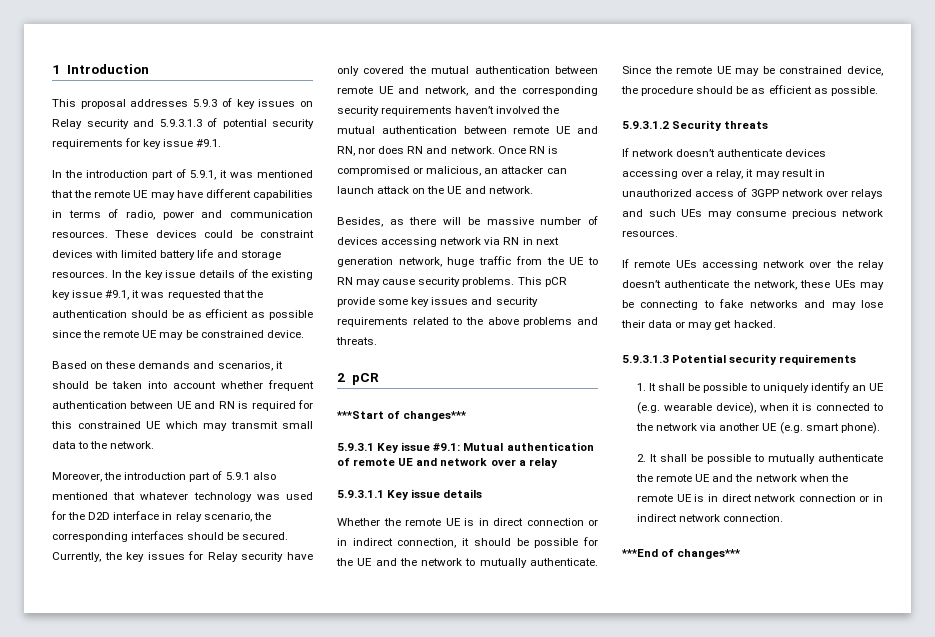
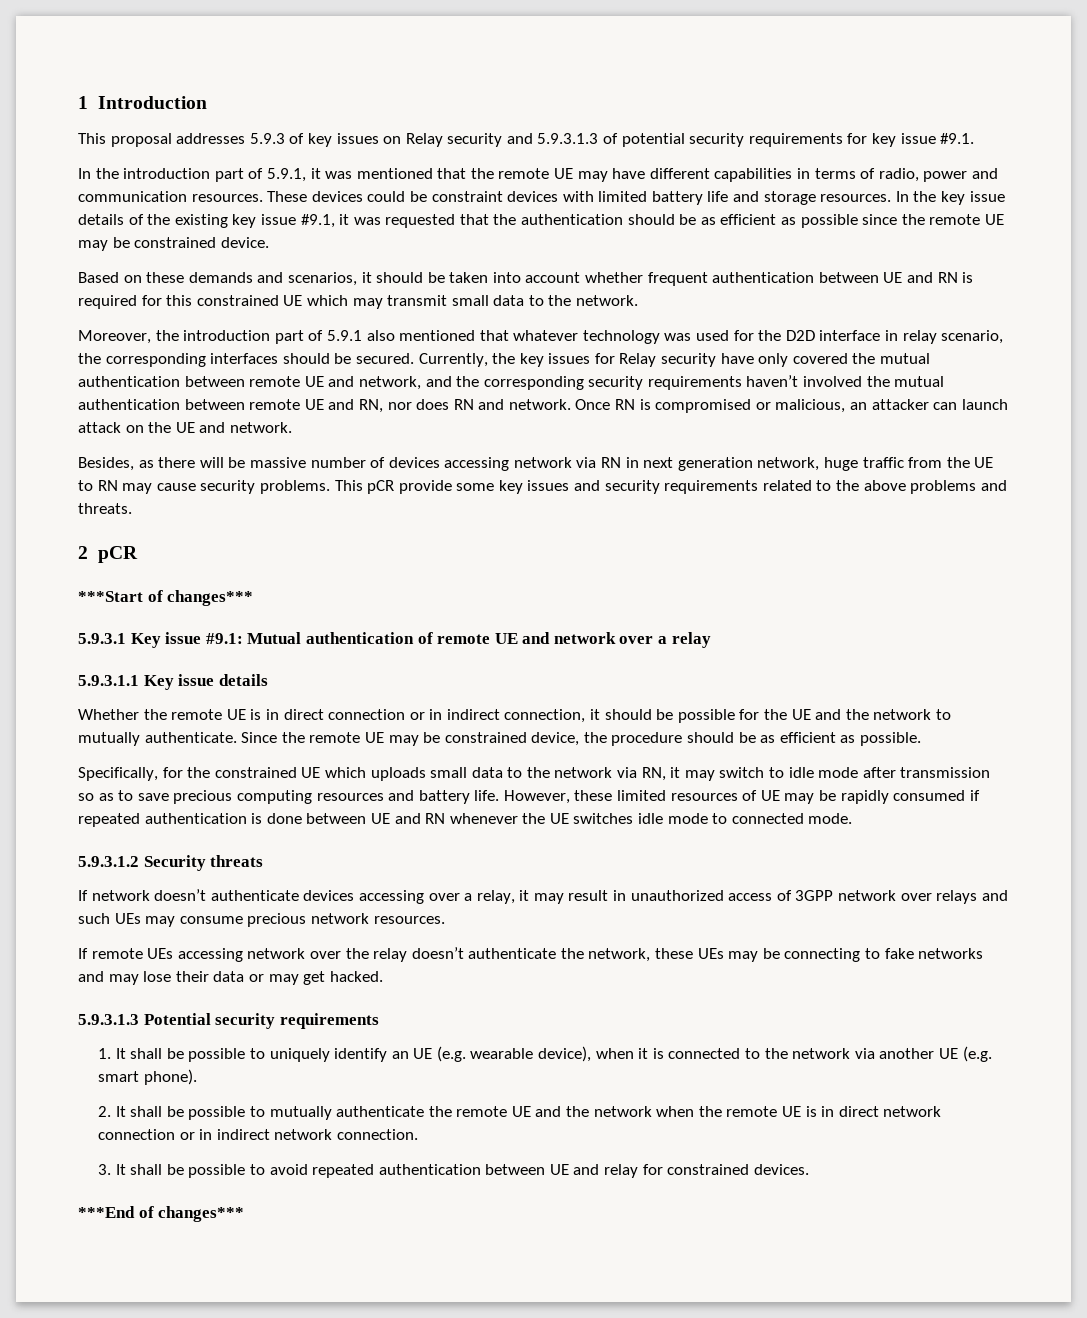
+ Specifically, for the constrained UE which uploads small data to the network via RN, it may switch to idle mode after transmission so as to save precious computing resources and battery life. However, these limited resources of UE may be rapidly consumed if repeated authentication is done between UE and RN whenever the UE switches idle mode to connected mode.
+ 3. It shall be possible to avoid repeated authentication between UE and relay for constrained devices.

